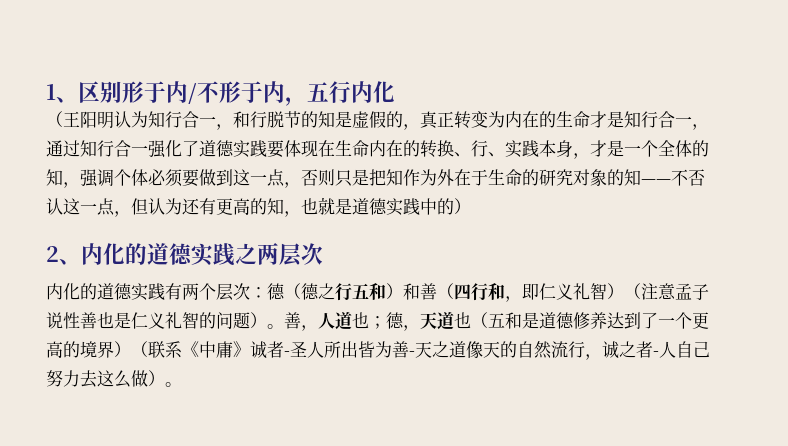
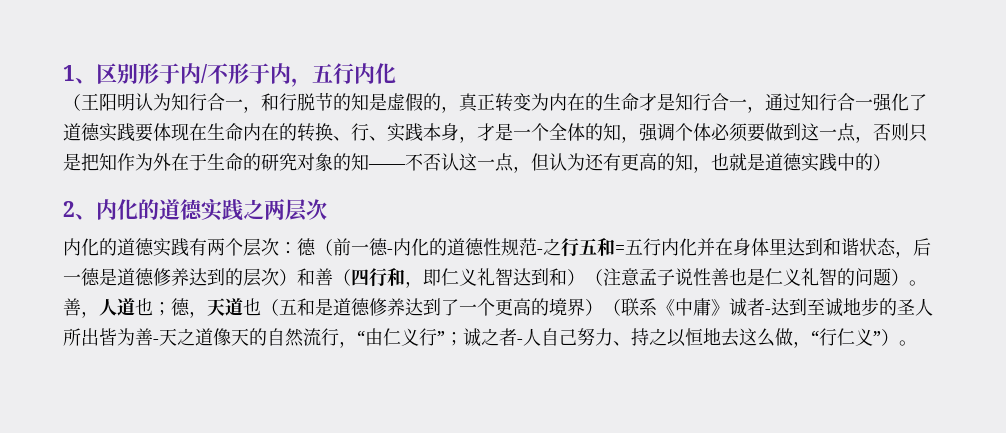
- 内化的道德实践有两个层次：德（德之行五和）和善（四行和，即仁义礼智）（注意孟子说性善也是仁义礼智的问题）。
+ 内化的道德实践有两个层次：德（前一德-内化的道德性规范-之行五和=五行内化并在身体里达到和谐状态，后一德是道德修养达到的层次）和善（四行和，即仁义礼智达到和）（注意孟子说性善也是仁义礼智的问题）。
- 善，人道也；德，天道也（五和是道德修养达到了一个更高的境界）（联系《中庸》诚者-圣人所出皆为善-天之道像天的自然流行，诚之者-人自己努力去这么做）。
+ 善，人道也；德，天道也（五和是道德修养达到了一个更高的境界）（联系《中庸》诚者-达到至诚地步的圣人所出皆为善-天之道像天的自然流行，“由仁义行”；诚之者-人自己努力、持之以恒地去这么做，“行仁义”）。

